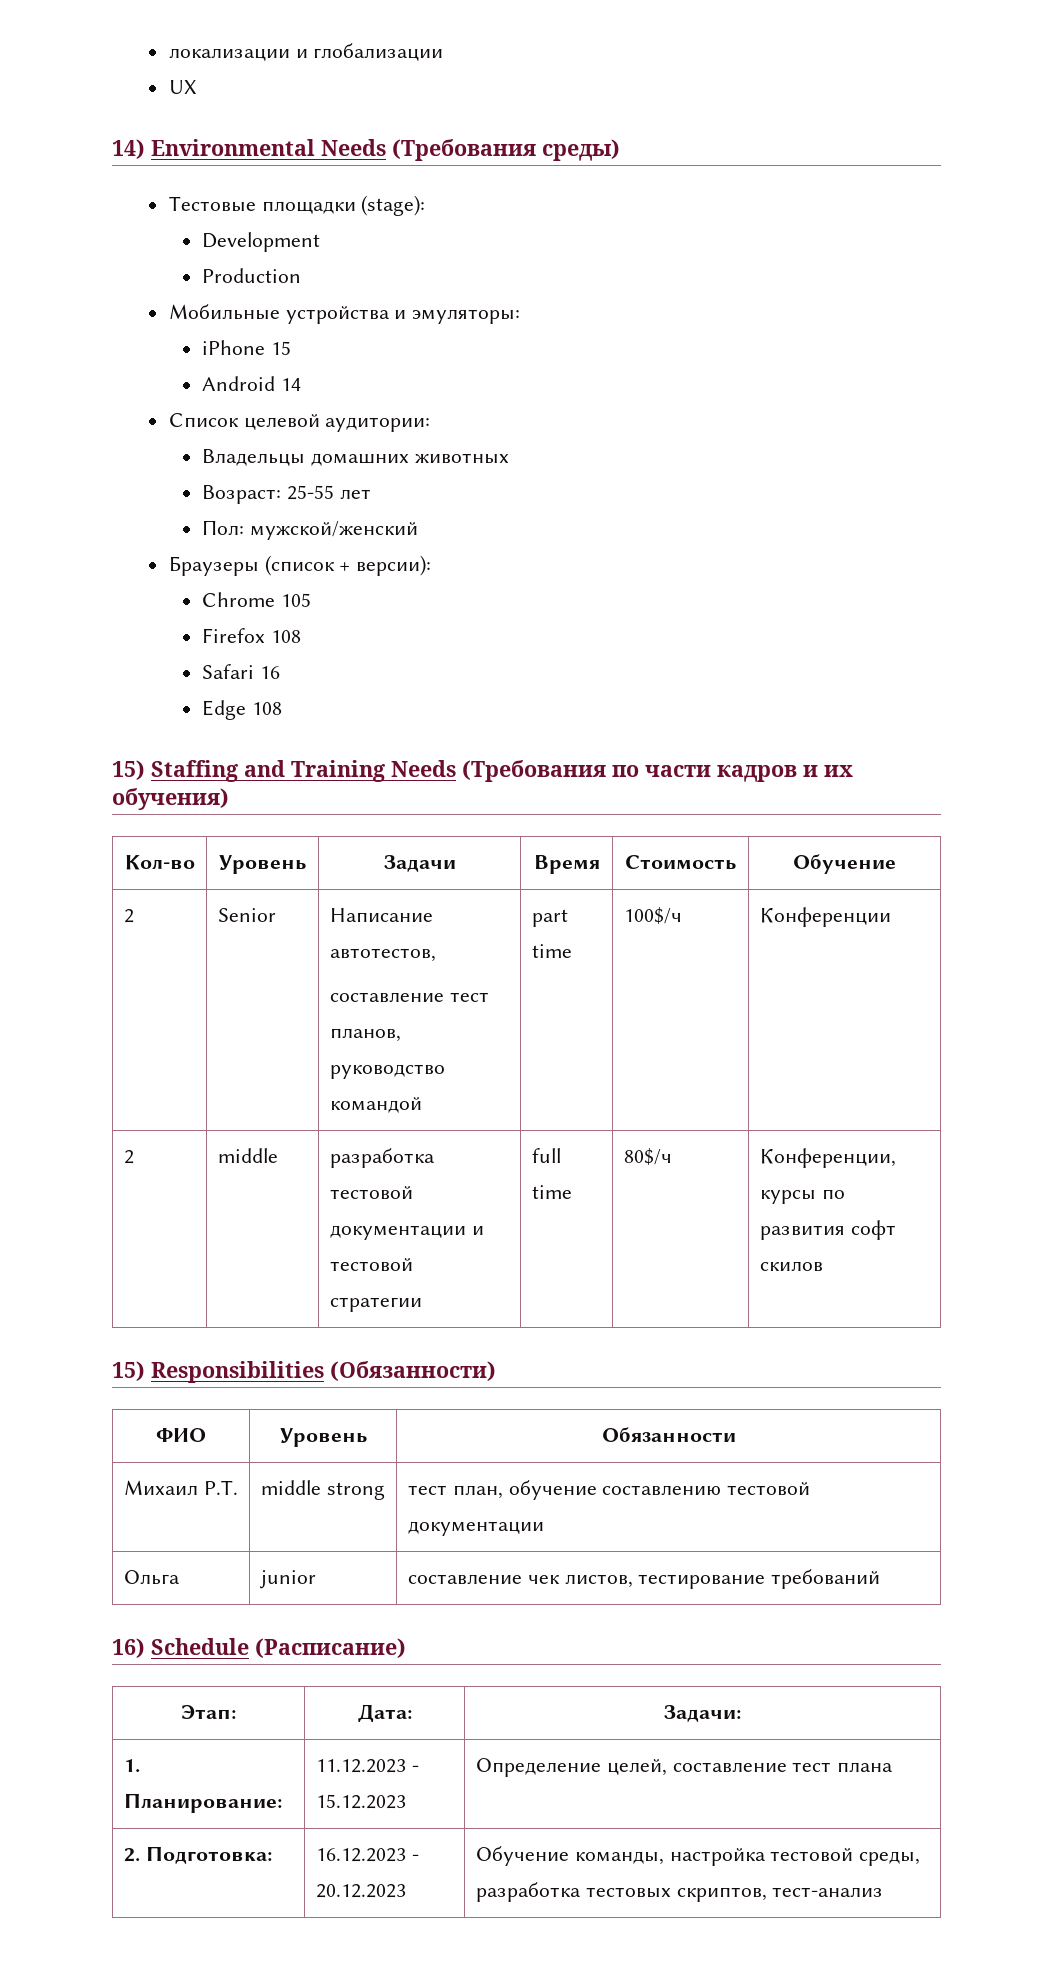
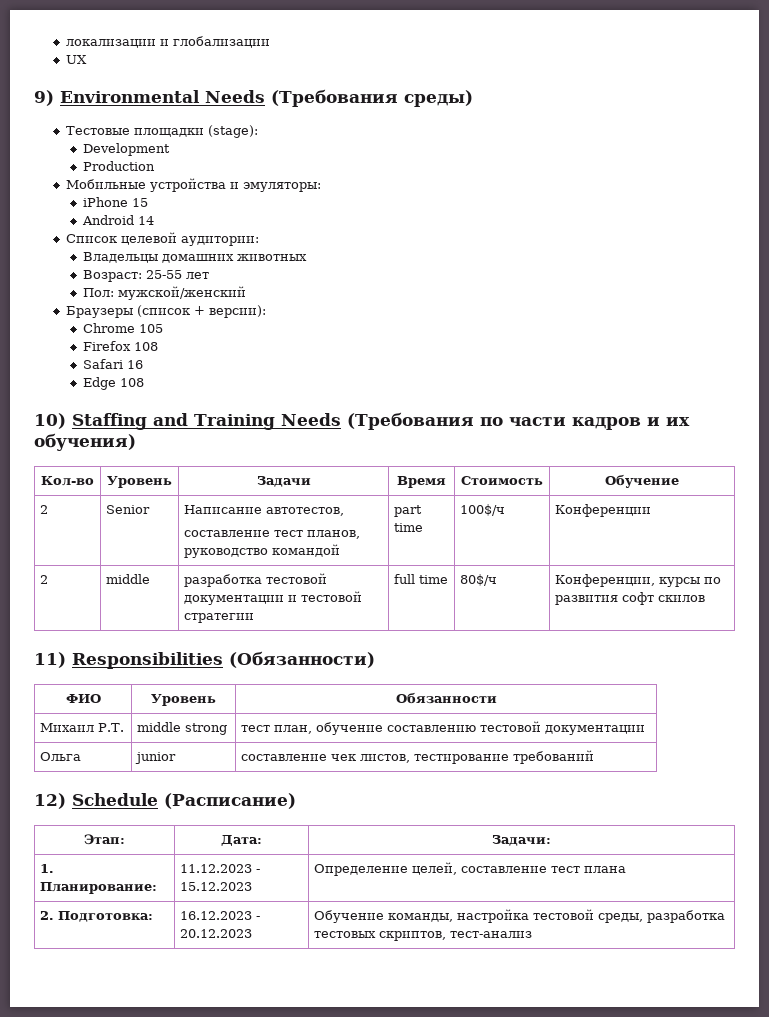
- 14) Environmental Needs (Требования среды)
+ 9) Environmental Needs (Требования среды)
- 15) Staffing and Training Needs (Требования по части кадров и их обучения)
+ 10) Staffing and Training Needs (Требования по части кадров и их обучения)
- 15) Responsibilities (Обязанности)
+ 11) Responsibilities (Обязанности)
- 16) Schedule (Расписание)
+ 12) Schedule (Расписание)

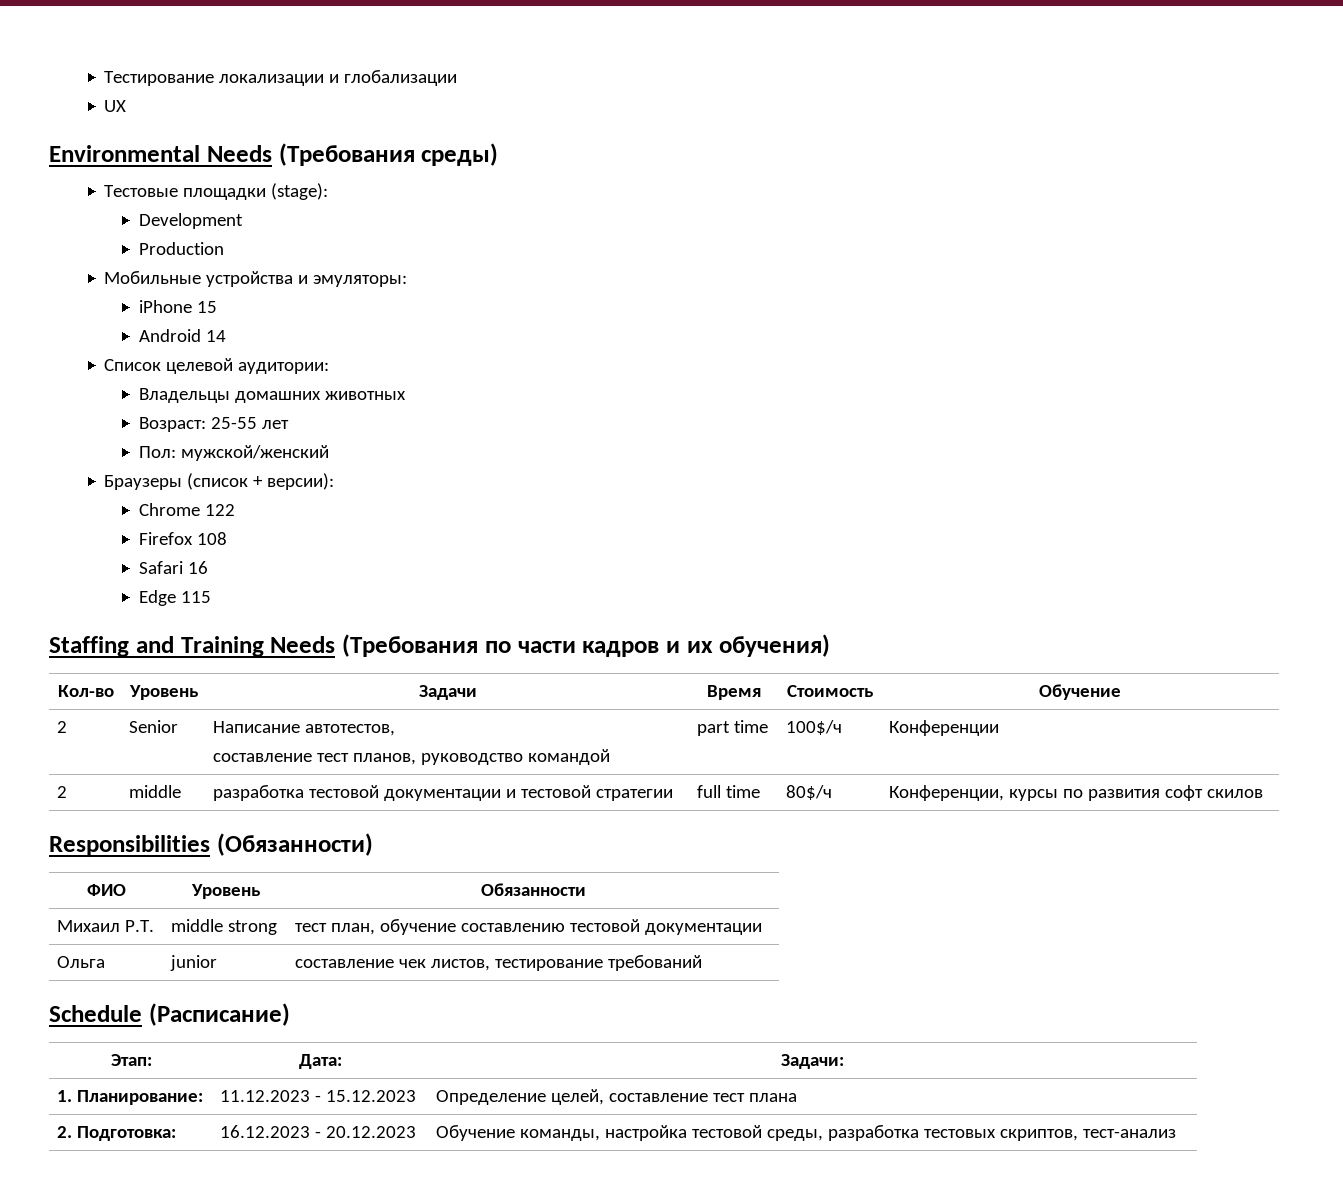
- локализации и глобализации
+ Тестирование локализации и глобализации
- 9) Environmental Needs (Требования среды)
+ Environmental Needs (Требования среды)
- Chrome 105
+ Chrome 122
- Edge 108
- 10) Staffing and Training Needs (Требования по части кадров и их обучения)
+ Edge 115
+ Staffing and Training Needs (Требования по части кадров и их обучения)
- 11) Responsibilities (Обязанности)
+ Responsibilities (Обязанности)
- 12) Schedule (Расписание)
+ Schedule (Расписание)

